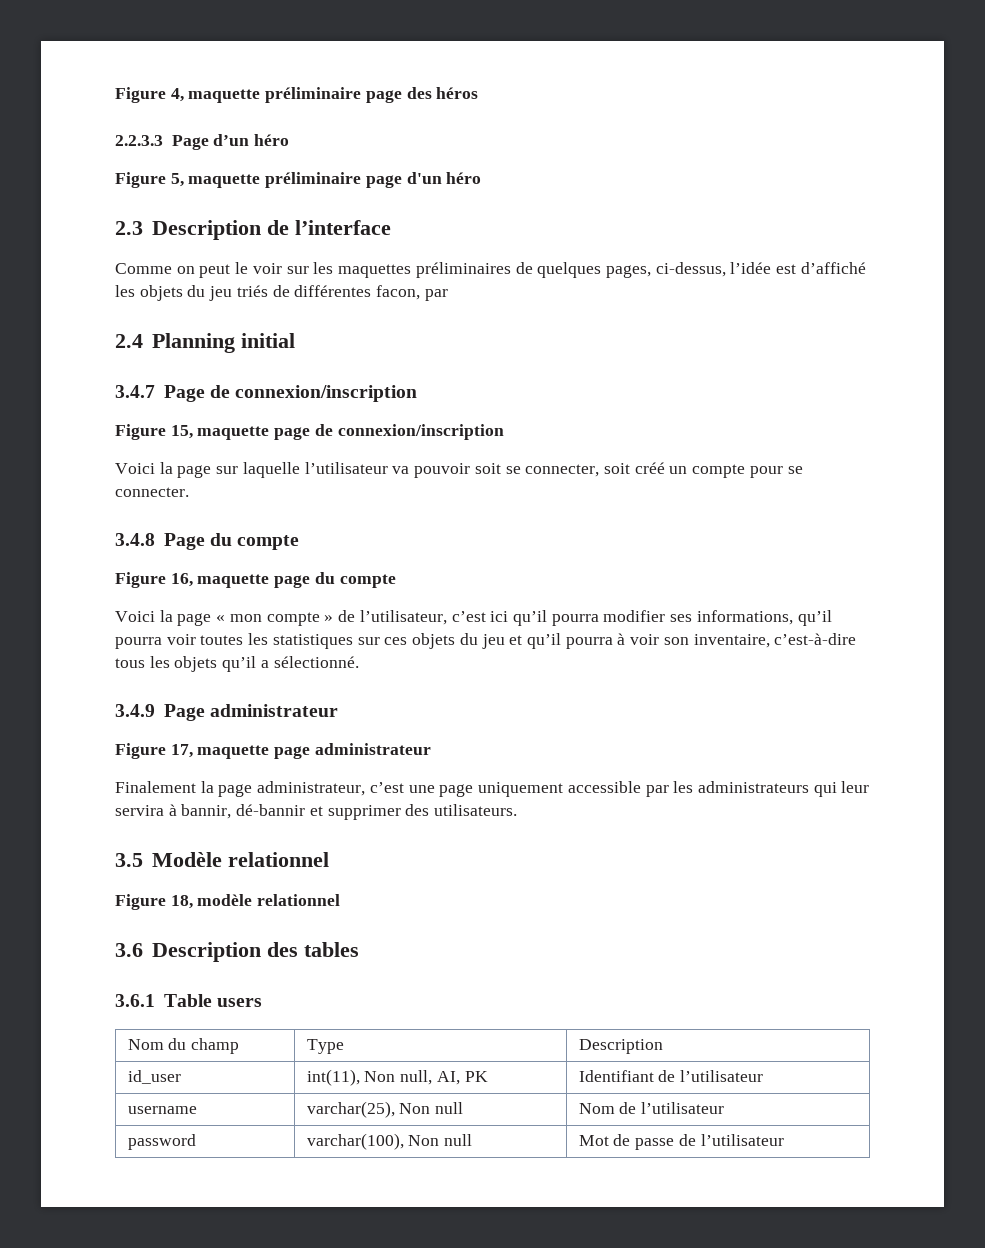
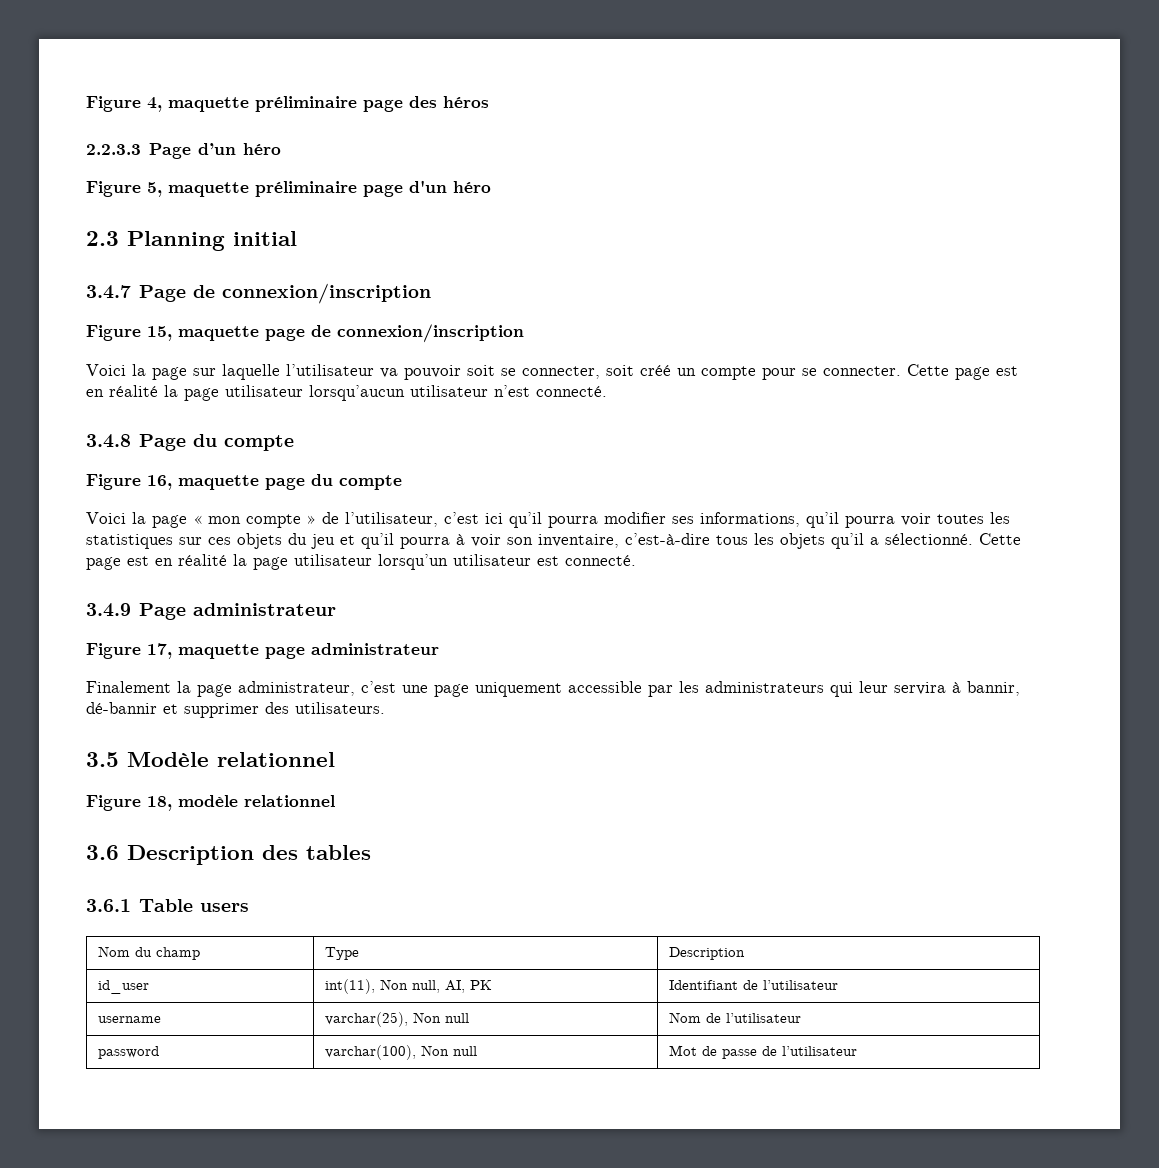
- 2.3 Description de l’interface
- Comme on peut le voir sur les maquettes préliminaires de quelques pages, ci-dessus, l’idée est d’affiché les objets du jeu triés de différentes facon, par
- 2.4 Planning initial
+ 2.3 Planning initial
+ Cette page est en réalité la page utilisateur lorsqu’aucun utilisateur n’est connecté.
+ Cette page est en réalité la page utilisateur lorsqu’un utilisateur est connecté.

